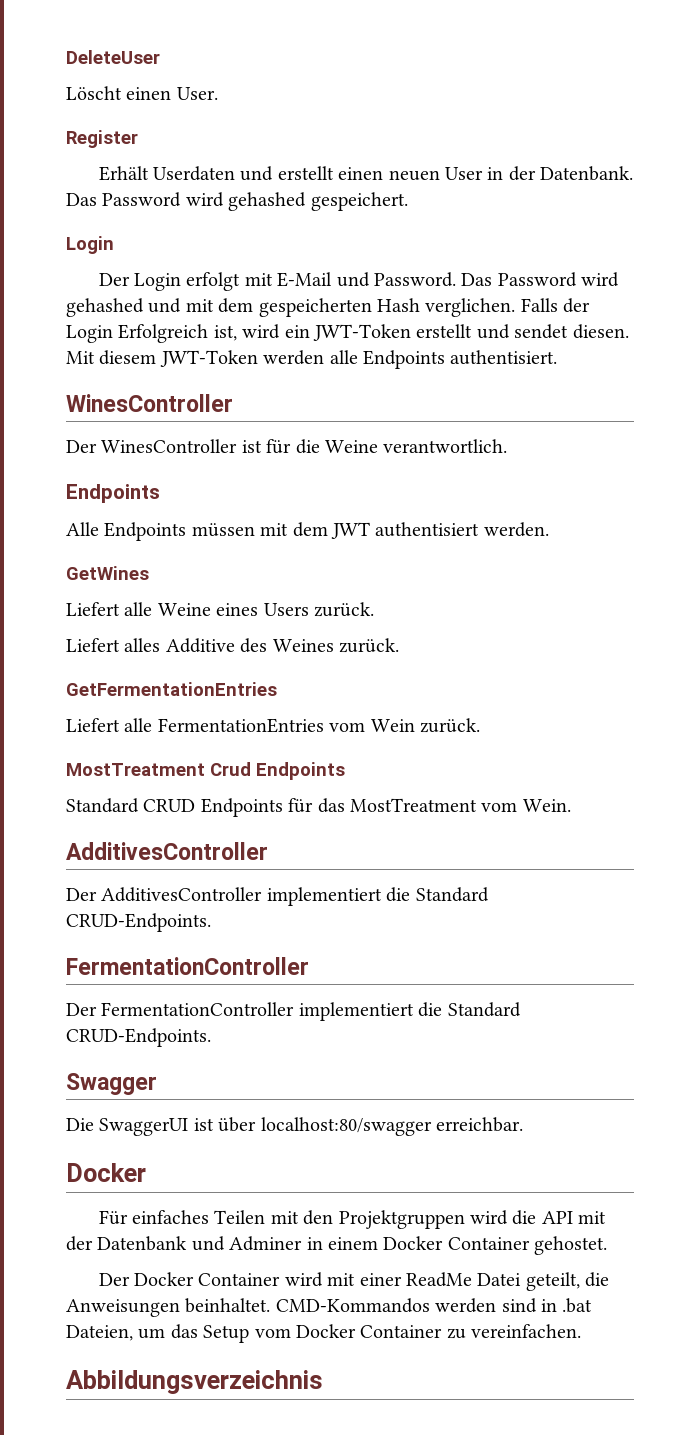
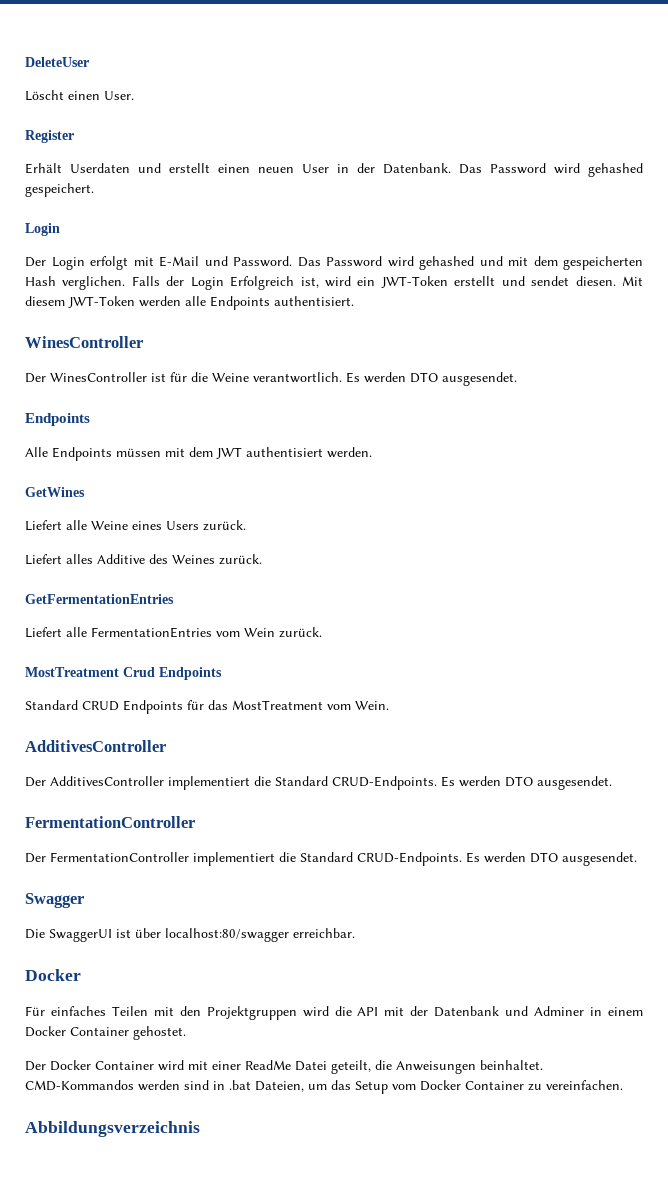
- Der WinesController ist für die Weine verantwortlich.
+ Der WinesController ist für die Weine verantwortlich. Es werden DTO ausgesendet.
- Der AdditivesController implementiert die Standard CRUD-Endpoints.
+ Der AdditivesController implementiert die Standard CRUD-Endpoints. Es werden DTO ausgesendet.
- Der FermentationController implementiert die Standard CRUD-Endpoints.
+ Der FermentationController implementiert die Standard CRUD-Endpoints. Es werden DTO ausgesendet.

